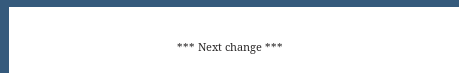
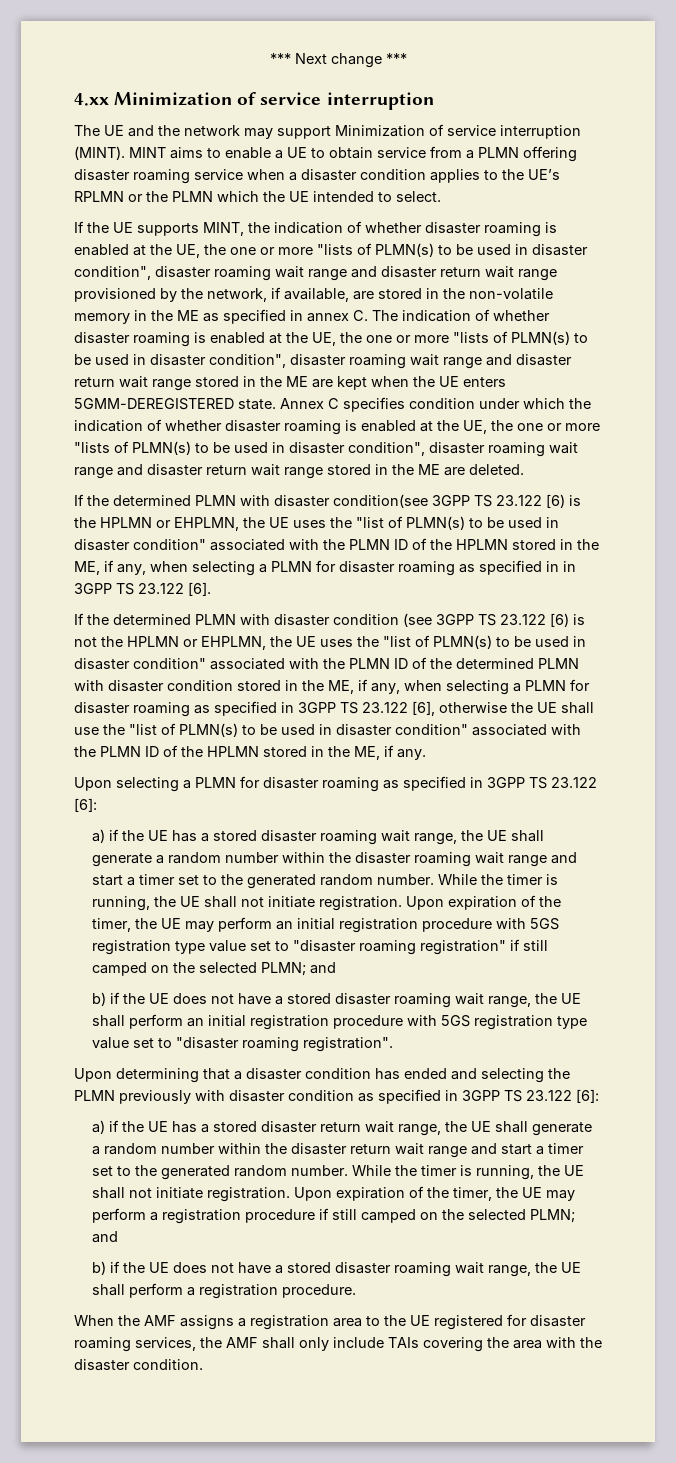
+ 4.xx Minimization of service interruption
+ The UE and the network may support Minimization of service interruption (MINT). MINT aims to enable a UE to obtain service from a PLMN offering disaster roaming service when a disaster condition applies to the UE’s RPLMN or the PLMN which the UE intended to select.
+ If the UE supports MINT, the indication of whether disaster roaming is enabled at the UE, the one or more "lists of PLMN(s) to be used in disaster condition", disaster roaming wait range and disaster return wait range provisioned by the network, if available, are stored in the non-volatile memory in the ME as specified in annex C. The indication of whether disaster roaming is enabled at the UE, the one or more "lists of PLMN(s) to be used in disaster condition", disaster roaming wait range and disaster return wait range stored in the ME are kept when the UE enters 5GMM-DEREGISTERED state. Annex C specifies condition under which the indication of whether disaster roaming is enabled at the UE, the one or more "lists of PLMN(s) to be used in disaster condition", disaster roaming wait range and disaster return wait range stored in the ME are deleted.
+ If the determined PLMN with disaster condition(see 3GPP TS 23.122 [6) is the HPLMN or EHPLMN, the UE uses the "list of PLMN(s) to be used in disaster condition" associated with the PLMN ID of the HPLMN stored in the ME, if any, when selecting a PLMN for disaster roaming as specified in in 3GPP TS 23.122 [6].
+ If the determined PLMN with disaster condition (see 3GPP TS 23.122 [6) is not the HPLMN or EHPLMN, the UE uses the "list of PLMN(s) to be used in disaster condition" associated with the PLMN ID of the determined PLMN with disaster condition stored in the ME, if any, when selecting a PLMN for disaster roaming as specified in 3GPP TS 23.122 [6], otherwise the UE shall use the "list of PLMN(s) to be used in disaster condition" associated with the PLMN ID of the HPLMN stored in the ME, if any.
+ Upon selecting a PLMN for disaster roaming as specified in 3GPP TS 23.122 [6]:
+ a) if the UE has a stored disaster roaming wait range, the UE shall generate a random number within the disaster roaming wait range and start a timer set to the generated random number. While the timer is running, the UE shall not initiate registration. Upon expiration of the timer, the UE may perform an initial registration procedure with 5GS registration type value set to "disaster roaming registration" if still camped on the selected PLMN; and
+ b) if the UE does not have a stored disaster roaming wait range, the UE shall perform an initial registration procedure with 5GS registration type value set to "disaster roaming registration".
+ Upon determining that a disaster condition has ended and selecting the PLMN previously with disaster condition as specified in 3GPP TS 23.122 [6]:
+ a) if the UE has a stored disaster return wait range, the UE shall generate a random number within the disaster return wait range and start a timer set to the generated random number. While the timer is running, the UE shall not initiate registration. Upon expiration of the timer, the UE may perform a registration procedure if still camped on the selected PLMN; and
+ b) if the UE does not have a stored disaster roaming wait range, the UE shall perform a registration procedure.
+ When the AMF assigns a registration area to the UE registered for disaster roaming services, the AMF shall only include TAIs covering the area with the disaster condition.

